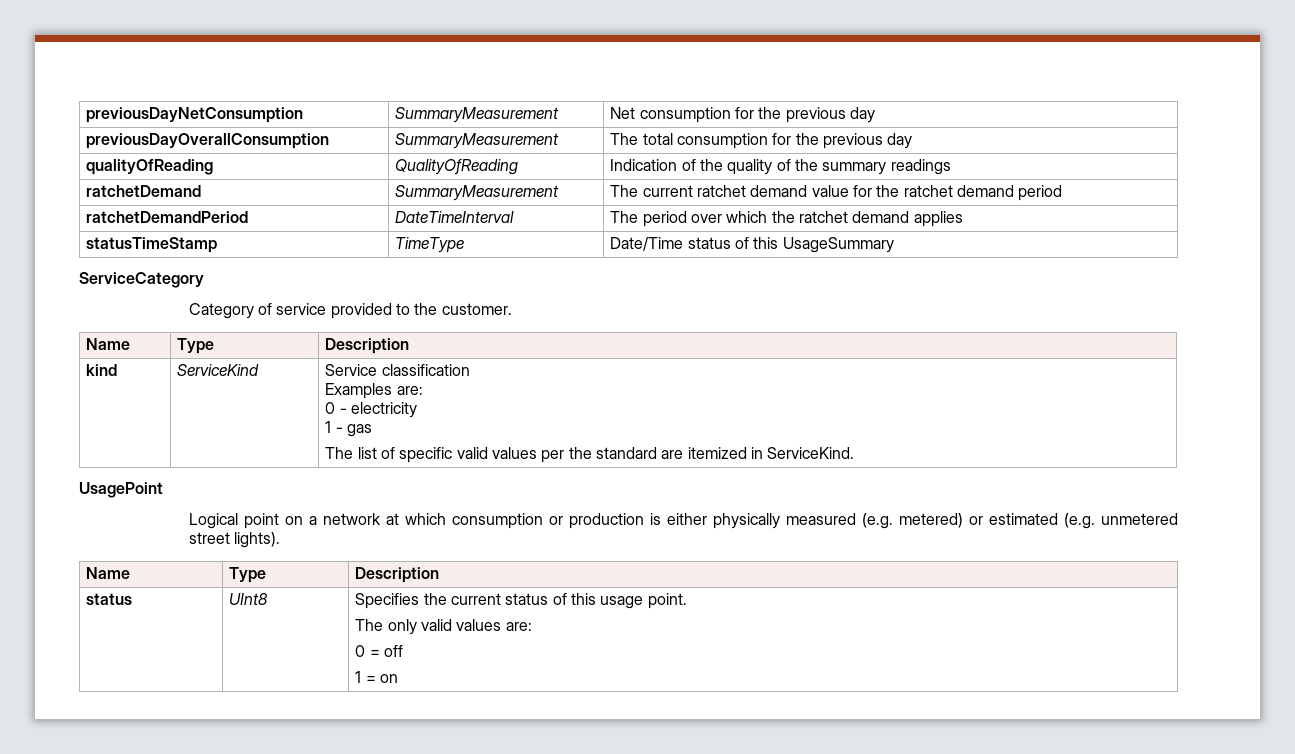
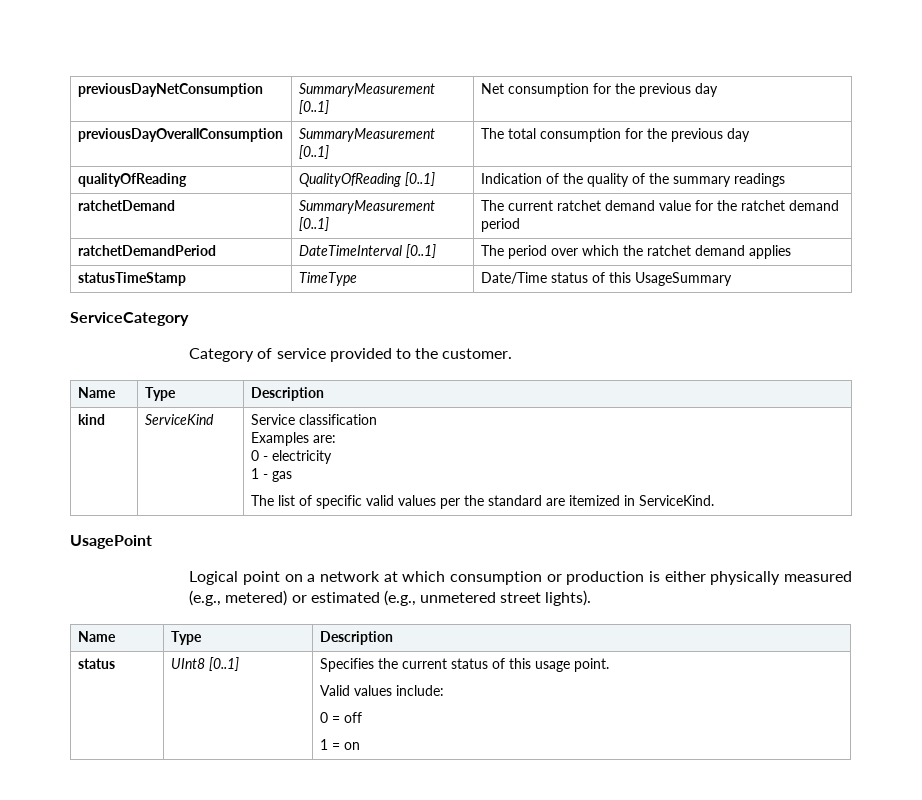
- previousDayNetConsumption | SummaryMeasurement | Net consumption for the previous day
+ previousDayNetConsumption | SummaryMeasurement [0..1] | Net consumption for the previous day
- previousDayOverallConsumption | SummaryMeasurement | The total consumption for the previous day
+ previousDayOverallConsumption | SummaryMeasurement [0..1] | The total consumption for the previous day
- qualityOfReading | QualityOfReading | Indication of the quality of the summary readings
+ qualityOfReading | QualityOfReading [0..1] | Indication of the quality of the summary readings
- ratchetDemand | SummaryMeasurement | The current ratchet demand value for the ratchet demand period
+ ratchetDemand | SummaryMeasurement [0..1] | The current ratchet demand value for the ratchet demand period
- ratchetDemandPeriod | DateTimeInterval | The period over which the ratchet demand applies
+ ratchetDemandPeriod | DateTimeInterval [0..1] | The period over which the ratchet demand applies
- Logical point on a network at which consumption or production is either physically measured (e.g. metered) or estimated (e.g. unmetered street lights).
+ Logical point on a network at which consumption or production is either physically measured (e.g., metered) or estimated (e.g., unmetered street lights).
- status | UInt8 | Specifies the current status of this usage point.
- The only valid values are:
+ status | UInt8 [0..1] | Specifies the current status of this usage point.
+ Valid values include:

